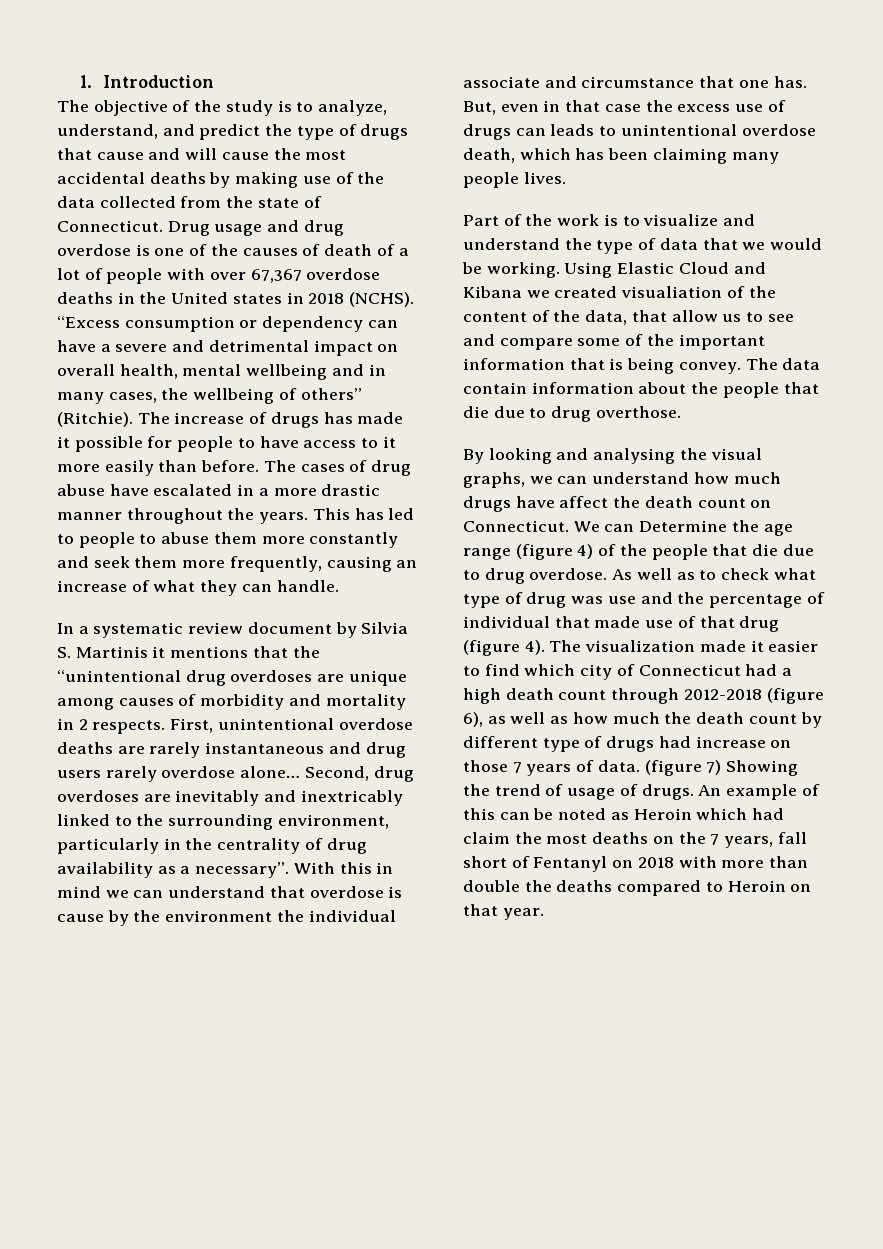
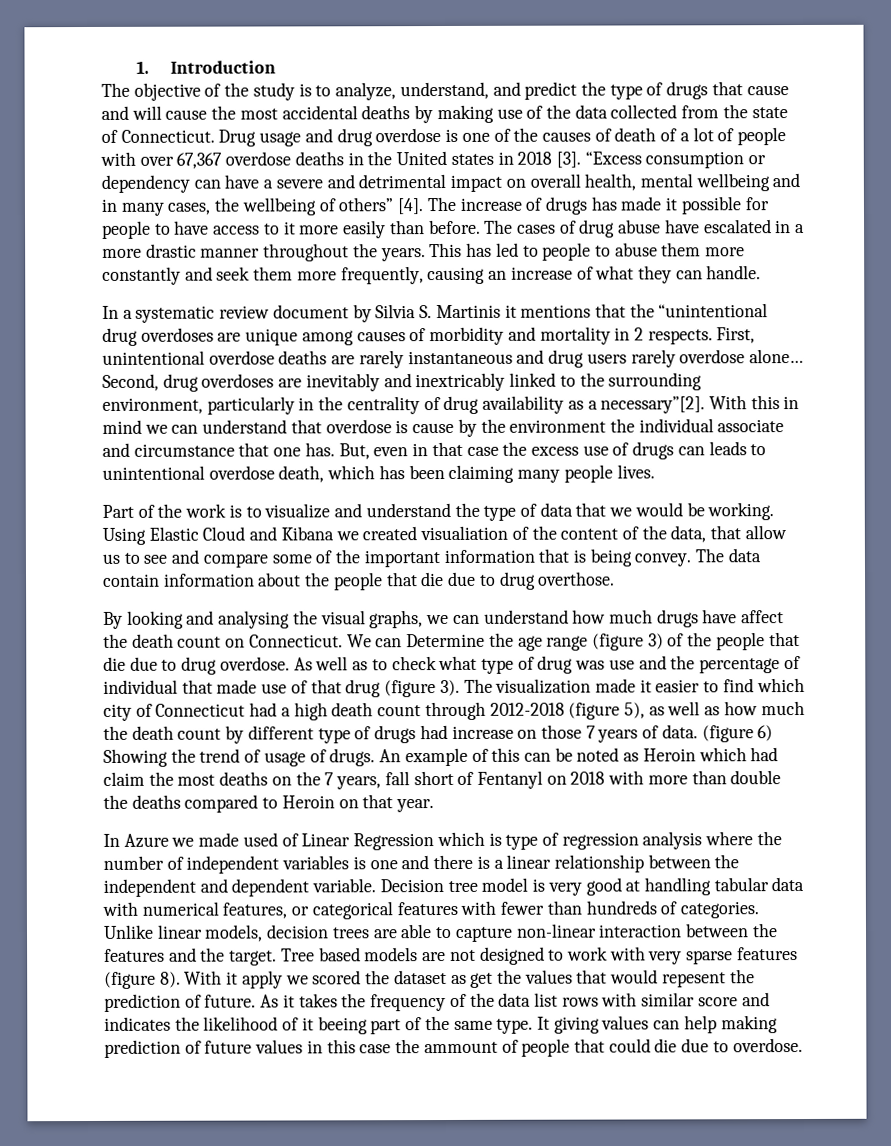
- Drug usage and drug overdose is one of the causes of death of a lot of people with over 67,367 overdose deaths in the United states in 2018 (NCHS).
+ Drug usage and drug overdose is one of the causes of death of a lot of people with over 67,367 overdose deaths in the United states in 2018 [3].
- “Excess consumption or dependency can have a severe and detrimental impact on overall health, mental wellbeing and in many cases, the wellbeing of others” (Ritchie).
+ “Excess consumption or dependency can have a severe and detrimental impact on overall health, mental wellbeing and in many cases, the wellbeing of others” [4].
- Second, drug overdoses are inevitably and inextricably linked to the surrounding environment, particularly in the centrality of drug availability as a necessary”.
+ Second, drug overdoses are inevitably and inextricably linked to the surrounding environment, particularly in the centrality of drug availability as a necessary”[2].
- We can Determine the age range (figure 4) of the people that die due to drug overdose.
+ We can Determine the age range (figure 3) of the people that die due to drug overdose.
- As well as to check what type of drug was use and the percentage of individual that made use of that drug (figure 4).
+ As well as to check what type of drug was use and the percentage of individual that made use of that drug (figure 3).
- The visualization made it easier to find which city of Connecticut had a high death count through 2012-2018 (figure 6), as well as how much the death count by different type of drugs had increase on those 7 years of data.
+ The visualization made it easier to find which city of Connecticut had a high death count through 2012-2018 (figure 5), as well as how much the death count by different type of drugs had increase on those 7 years of data.
- (figure 7) Showing the trend of usage of drugs.
+ (figure 6) Showing the trend of usage of drugs.
+ In Azure we made used of Linear Regression which is type of regression analysis where the number of independent variables is one and there is a linear relationship between the independent and dependent variable. Decision tree model is very good at handling tabular data with numerical features, or categorical features with fewer than hundreds of categories. Unlike linear models, decision trees are able to capture non-linear interaction between the features and the target. Tree based models are not designed to work with very sparse features (figure 8). With it apply we scored the dataset as get the values that would repesent the prediction of future. As it takes the frequency of the data list rows with similar score and indicates the likelihood of it beeing part of the same type. It giving values can help making prediction of future values in this case the ammount of people that could die due to overdose.

